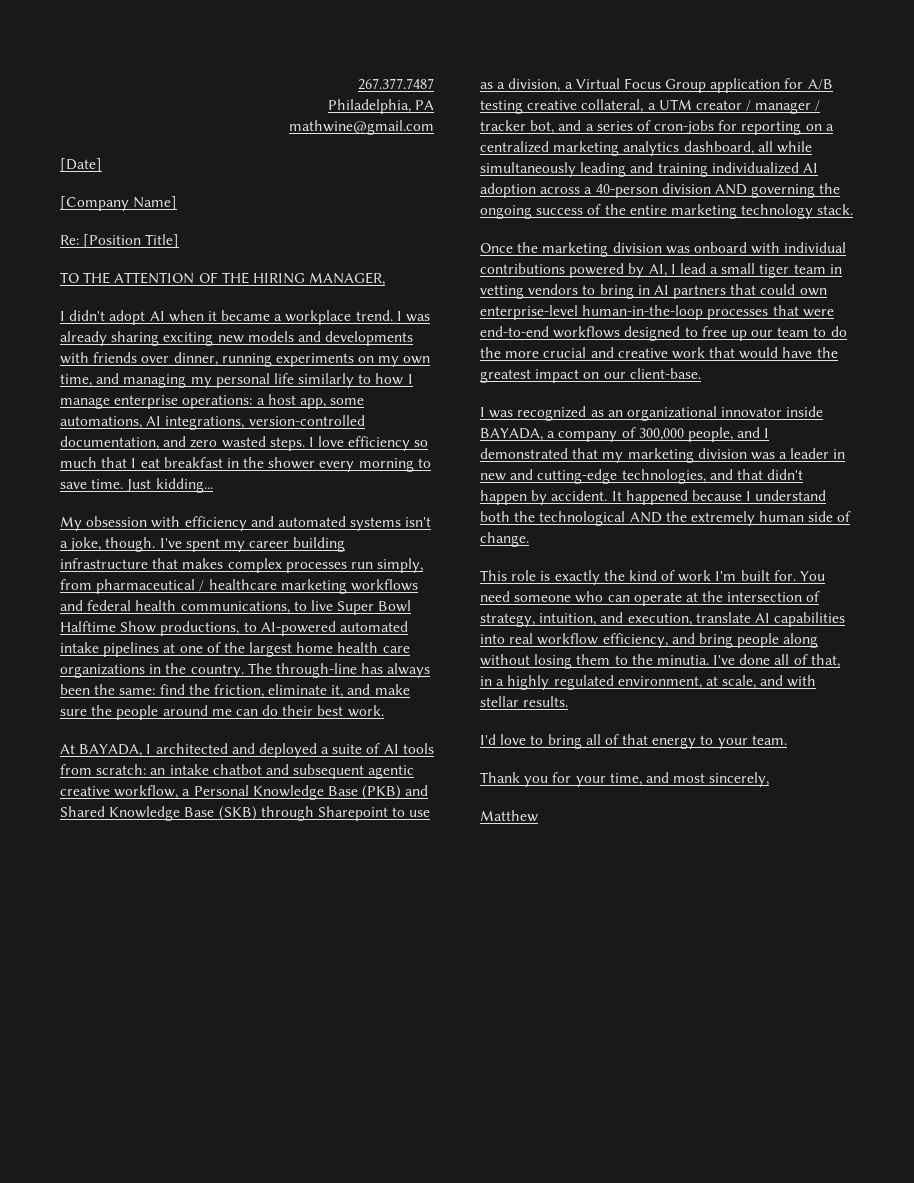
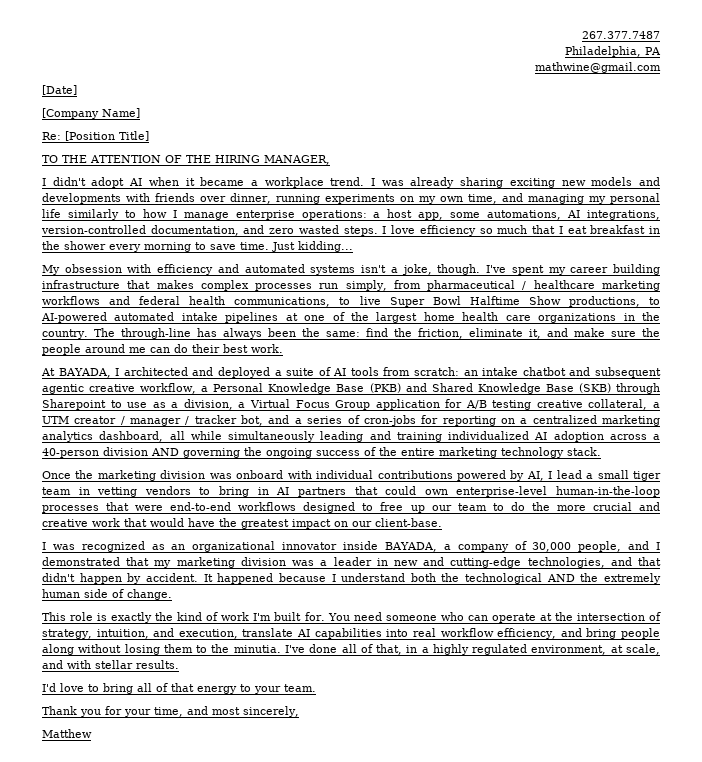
- I was recognized as an organizational innovator inside BAYADA, a company of 300,000 people, and I demonstrated that my marketing division was a leader in new and cutting-edge technologies, and that didn't happen by accident.
+ I was recognized as an organizational innovator inside BAYADA, a company of 30,000 people, and I demonstrated that my marketing division was a leader in new and cutting-edge technologies, and that didn't happen by accident.

